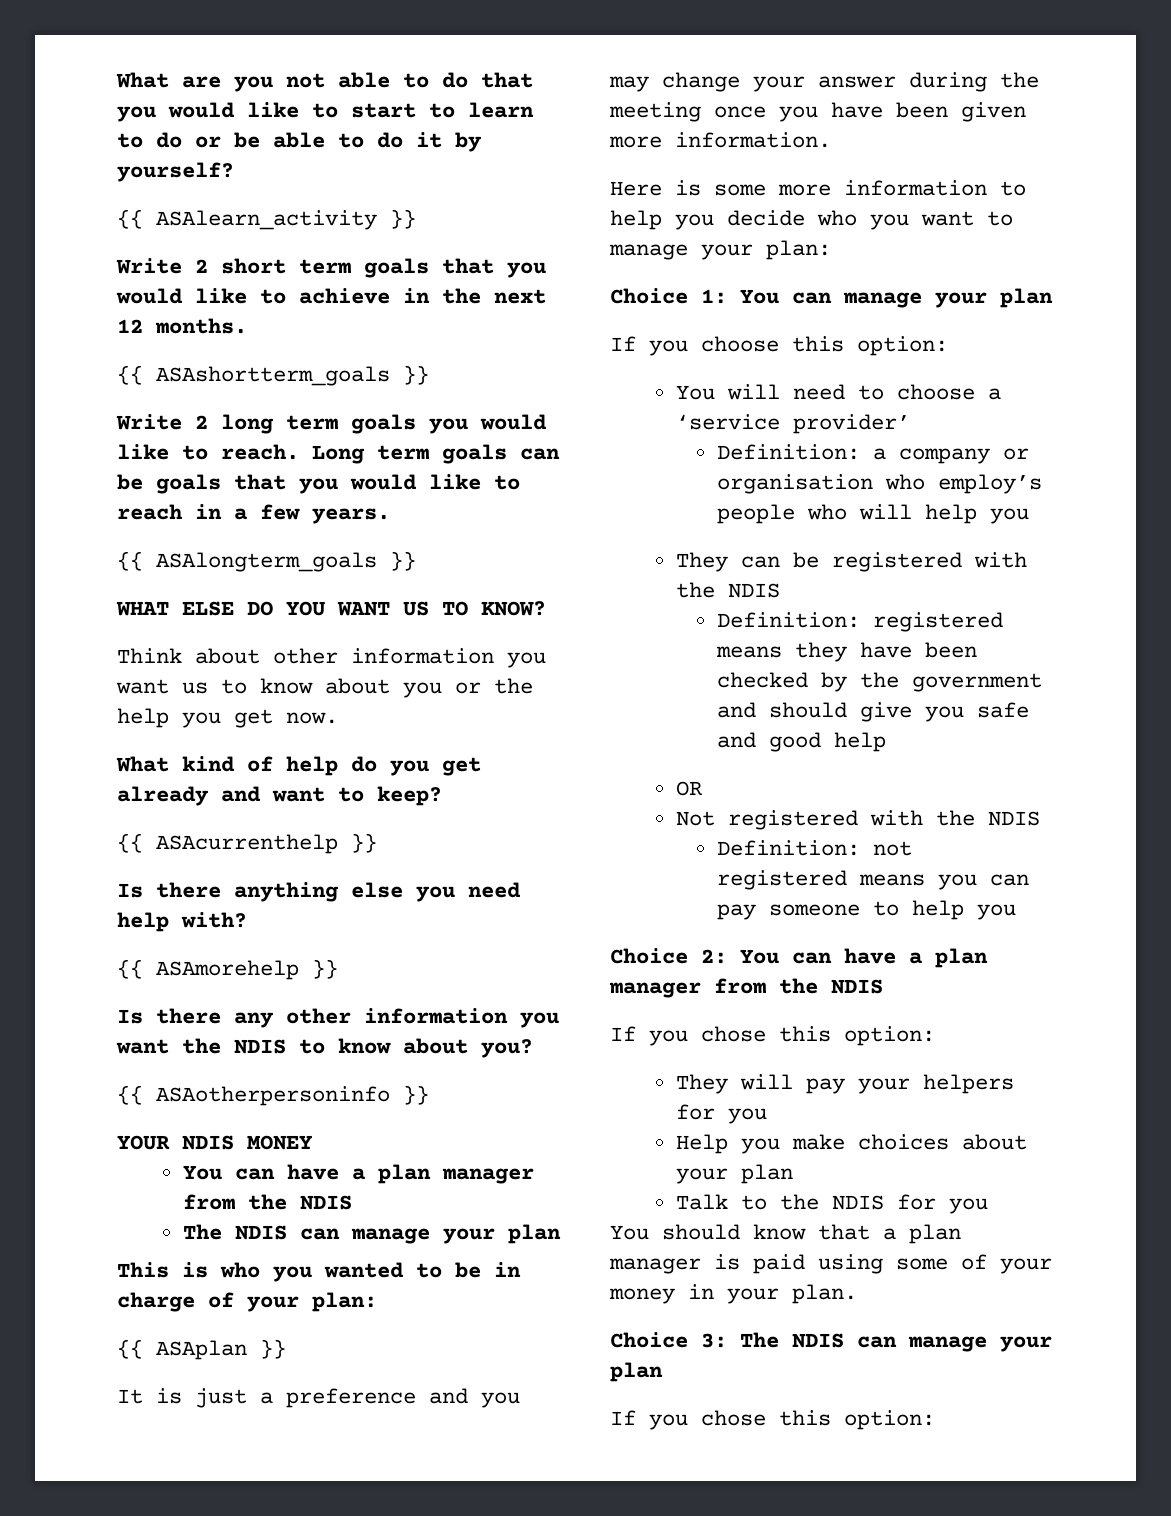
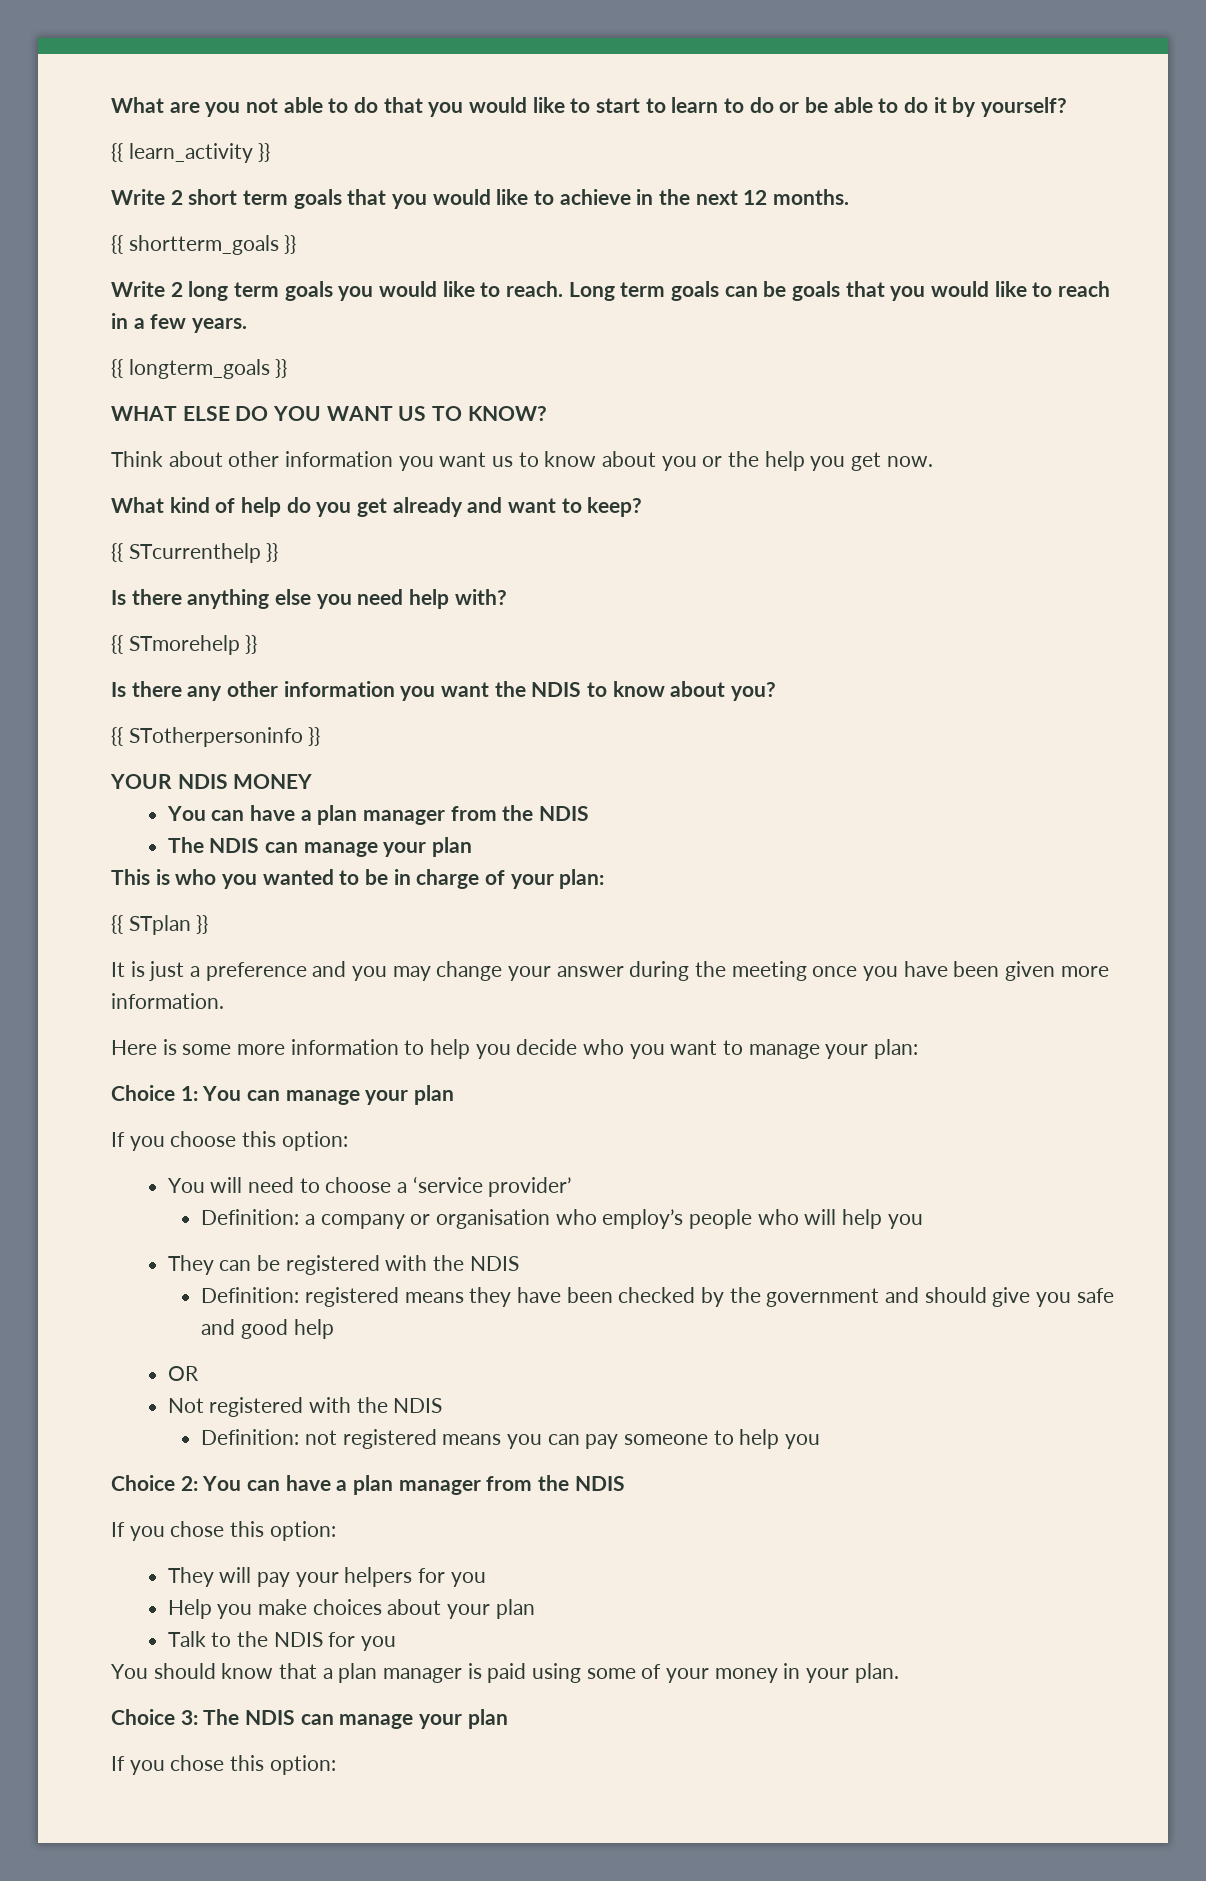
- {{ ASAlearn_activity }}
+ {{ learn_activity }}
- {{ ASAshortterm_goals }}
+ {{ shortterm_goals }}
- {{ ASAlongterm_goals }}
+ {{ longterm_goals }}
- {{ ASAcurrenthelp }}
+ {{ STcurrenthelp }}
- {{ ASAmorehelp }}
+ {{ STmorehelp }}
- {{ ASAotherpersoninfo }}
+ {{ STotherpersoninfo }}
- {{ ASAplan }}
+ {{ STplan }}

